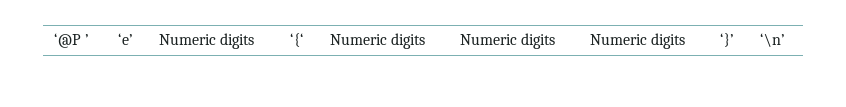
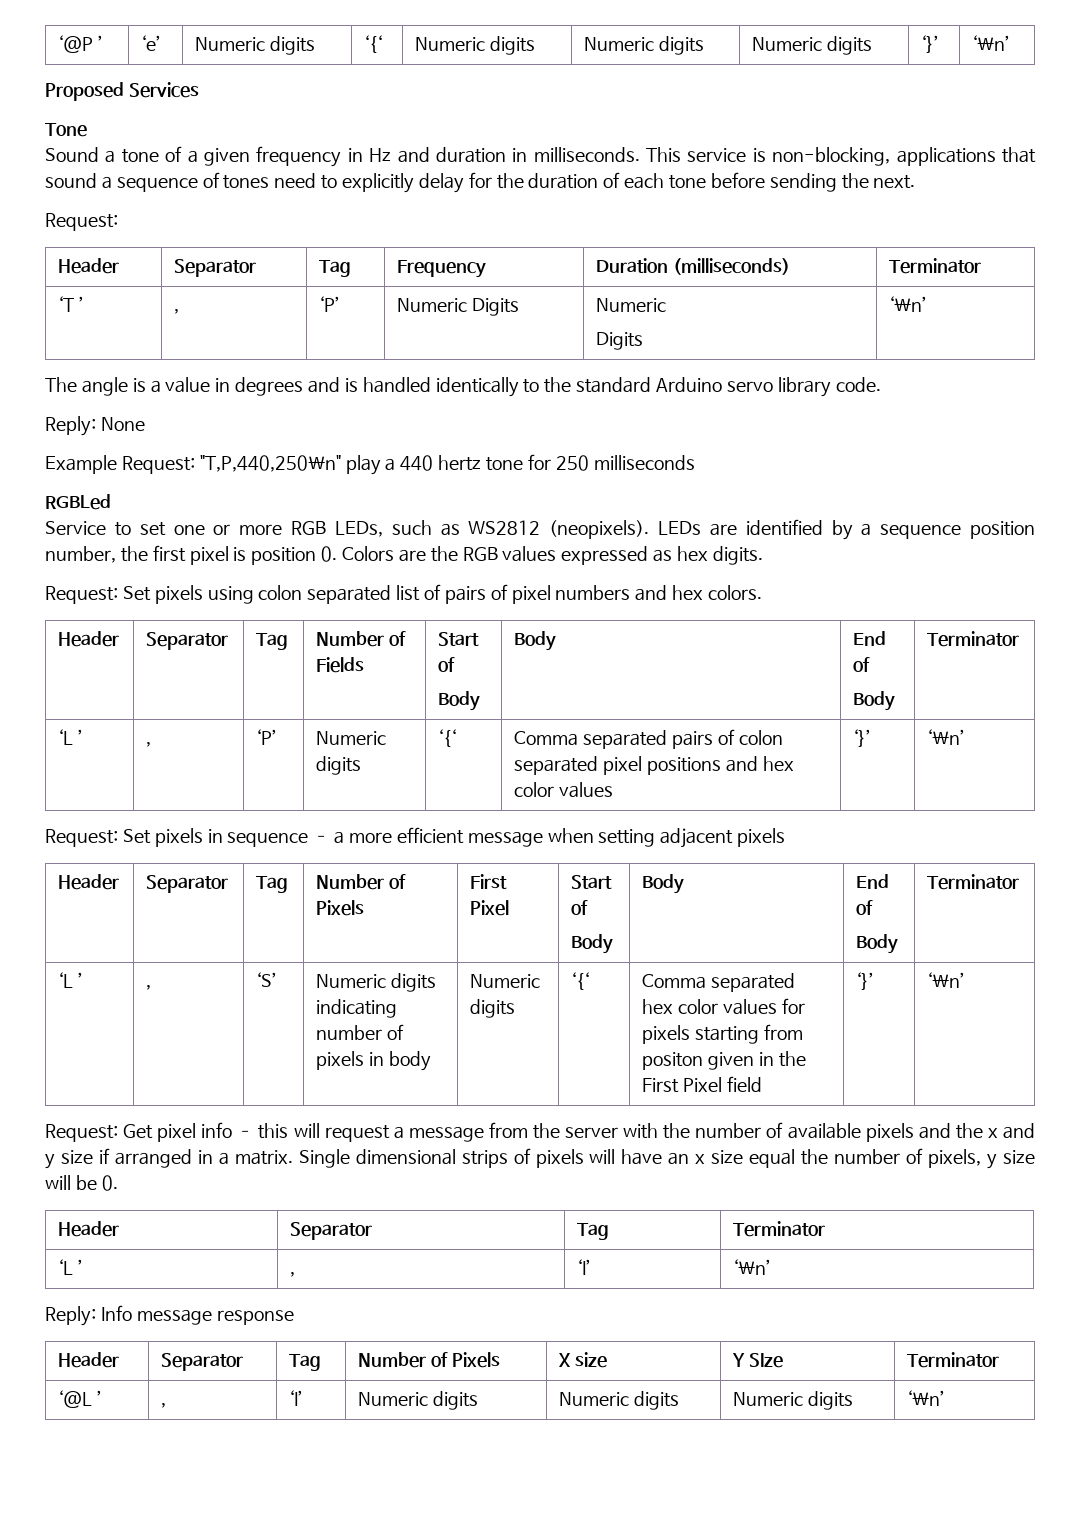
+ Proposed Services
+ Tone
+ Sound a tone of a given frequency in Hz and duration in milliseconds. This service is non-blocking, applications that sound a sequence of tones need to explicitly delay for the duration of each tone before sending the next.
+ Request:
+ Header | Separator | Tag | Frequency | Duration (milliseconds) | Terminator
+ ‘T ’ | , | ‘P’ | Numeric Digits | Numeric
+ Digits | ‘\n’
+ The angle is a value in degrees and is handled identically to the standard Arduino servo library code.
+ Reply: None
+ Example Request: "T,P,440,250\n" play a 440 hertz tone for 250 milliseconds
+ RGBLed
+ Service to set one or more RGB LEDs, such as WS2812 (neopixels). LEDs are identified by a sequence position number, the first pixel is position 0. Colors are the RGB values expressed as hex digits.
+ Request: Set pixels using colon separated list of pairs of pixel numbers and hex colors.
+ Header | Separator | Tag | Number of Fields | Start of
+ Body | Body | End of
+ Body | Terminator
+ ‘L ’ | , | ‘P’ | Numeric digits | ‘{‘ | Comma separated pairs of colon separated pixel positions and hex color values | ‘}’ | ‘\n’
+ Request: Set pixels in sequence – a more efficient message when setting adjacent pixels
+ Header | Separator | Tag | Number of Pixels | First Pixel | Start of
+ Body | Body | End of
+ Body | Terminator
+ ‘L ’ | , | ‘S’ | Numeric digits indicating number of pixels in body | Numeric digits | ‘{‘ | Comma separated hex color values for pixels starting from positon given in the First Pixel field | ‘}’ | ‘\n’
+ Request: Get pixel info – this will request a message from the server with the number of available pixels and the x and y size if arranged in a matrix. Single dimensional strips of pixels will have an x size equal the number of pixels, y size will be 0.
+ Header | Separator | Tag | Terminator
+ ‘L ’ | , | ‘I’ | ‘\n’
+ Reply: Info message response
+ Header | Separator | Tag | Number of Pixels | X size | Y SIze | Terminator
+ ‘@L ’ | , | ‘I’ | Numeric digits | Numeric digits | Numeric digits | ‘\n’

